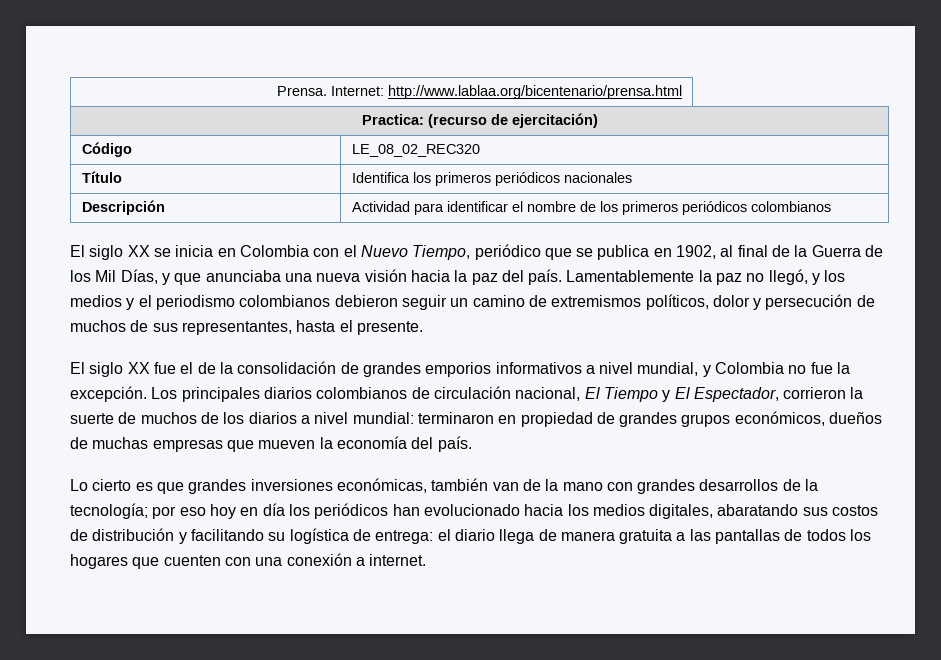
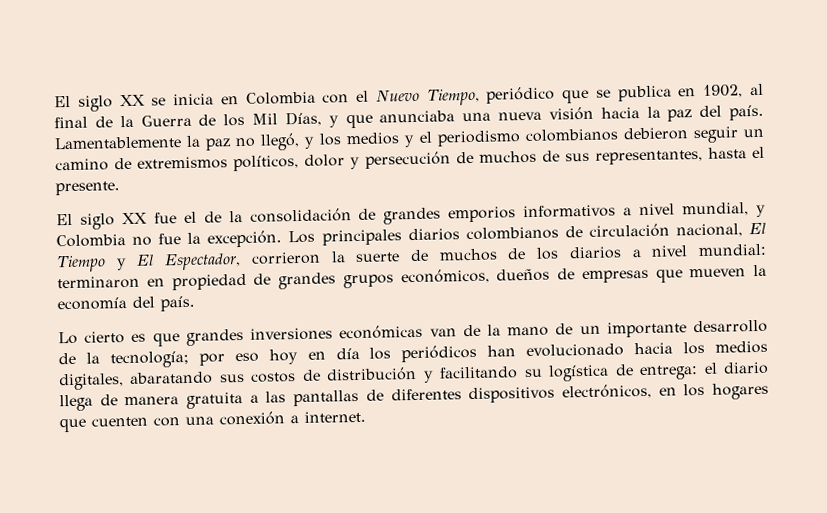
- Prensa. Internet: http://www.lablaa.org/bicentenario/prensa.html
- Practica: (recurso de ejercitación)
- Código | LE_08_02_REC320
- Título | Identifica los primeros periódicos nacionales
- Descripción | Actividad para identificar el nombre de los primeros periódicos colombianos
- Los principales diarios colombianos de circulación nacional, El Tiempo y El Espectador, corrieron la suerte de muchos de los diarios a nivel mundial: terminaron en propiedad de grandes grupos económicos, dueños de muchas empresas que mueven la economía del país.
+ Los principales diarios colombianos de circulación nacional, El Tiempo y El Espectador, corrieron la suerte de muchos de los diarios a nivel mundial: terminaron en propiedad de grandes grupos económicos, dueños de empresas que mueven la economía del país.
- Lo cierto es que grandes inversiones económicas, también van de la mano con grandes desarrollos de la tecnología; por eso hoy en día los periódicos han evolucionado hacia los medios digitales, abaratando sus costos de distribución y facilitando su logística de entrega: el diario llega de manera gratuita a las pantallas de todos los hogares que cuenten con una conexión a internet.
+ Lo cierto es que grandes inversiones económicas van de la mano de un importante desarrollo de la tecnología; por eso hoy en día los periódicos han evolucionado hacia los medios digitales, abaratando sus costos de distribución y facilitando su logística de entrega: el diario llega de manera gratuita a las pantallas de diferentes dispositivos electrónicos, en los hogares que cuenten con una conexión a internet.

